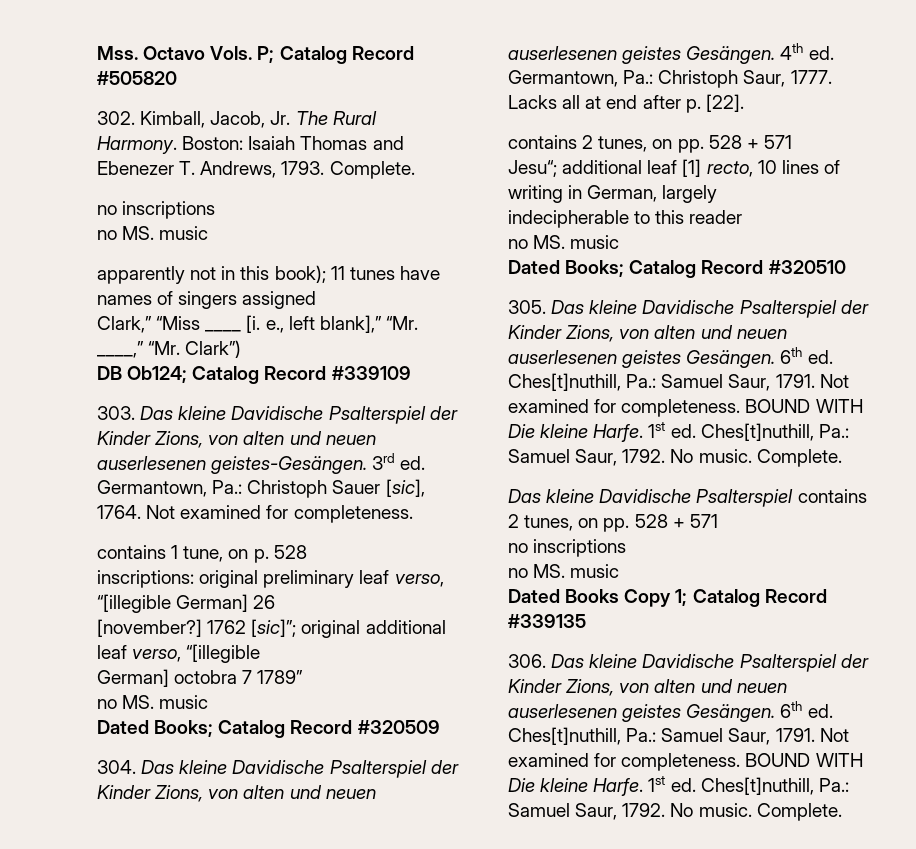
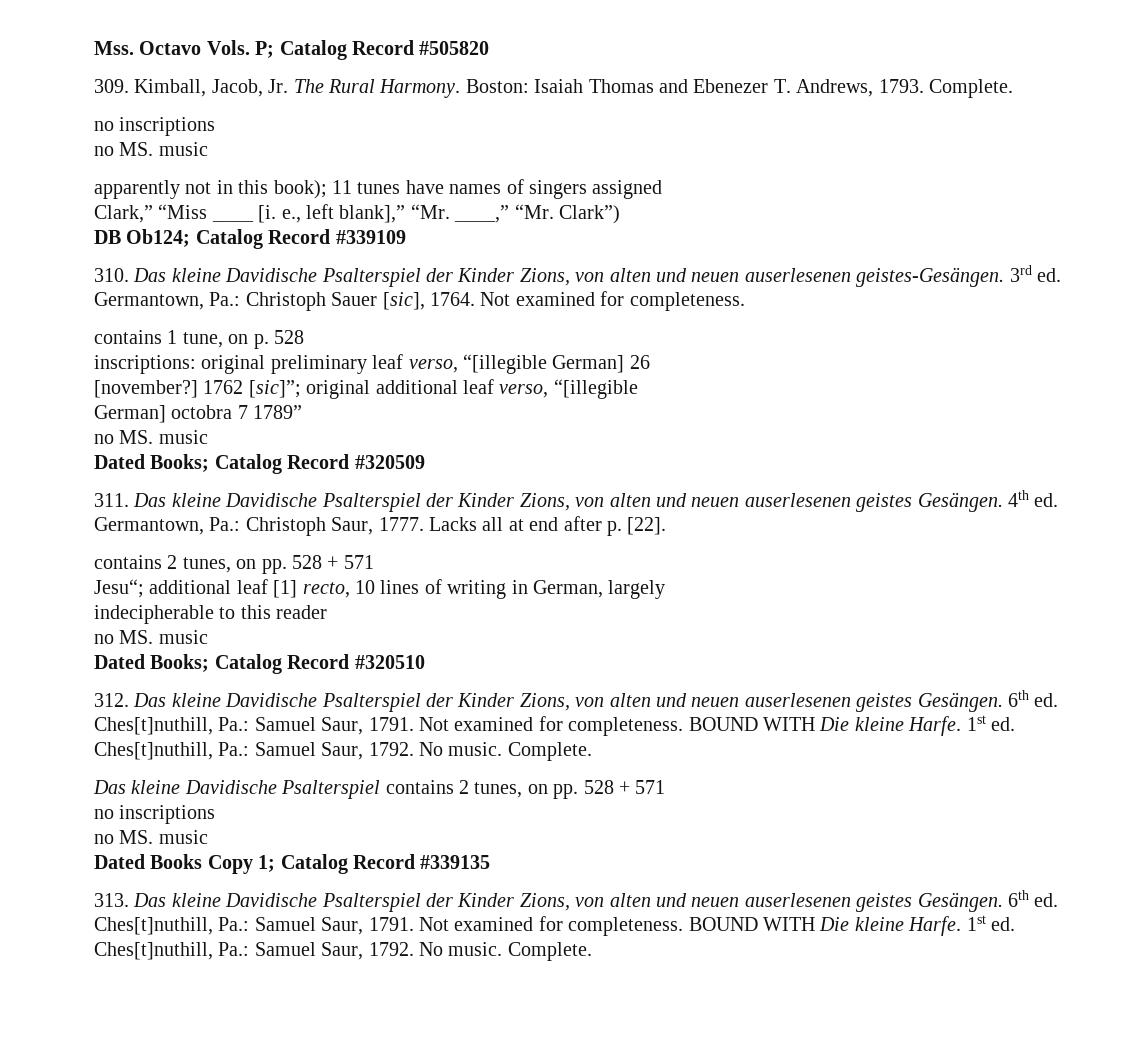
- 302. Kimball, Jacob, Jr. The Rural Harmony.
+ 309. Kimball, Jacob, Jr. The Rural Harmony.
- 303. Das kleine Davidische Psalterspiel der Kinder Zions, von alten und neuen auserlesenen geistes-Gesängen.
+ 310. Das kleine Davidische Psalterspiel der Kinder Zions, von alten und neuen auserlesenen geistes-Gesängen.
- 304. Das kleine Davidische Psalterspiel der Kinder Zions, von alten und neuen auserlesenen geistes Gesängen.
+ 311. Das kleine Davidische Psalterspiel der Kinder Zions, von alten und neuen auserlesenen geistes Gesängen.
- 305. Das kleine Davidische Psalterspiel der Kinder Zions, von alten und neuen auserlesenen geistes Gesängen.
+ 312. Das kleine Davidische Psalterspiel der Kinder Zions, von alten und neuen auserlesenen geistes Gesängen.
- 306. Das kleine Davidische Psalterspiel der Kinder Zions, von alten und neuen auserlesenen geistes Gesängen.
+ 313. Das kleine Davidische Psalterspiel der Kinder Zions, von alten und neuen auserlesenen geistes Gesängen.

